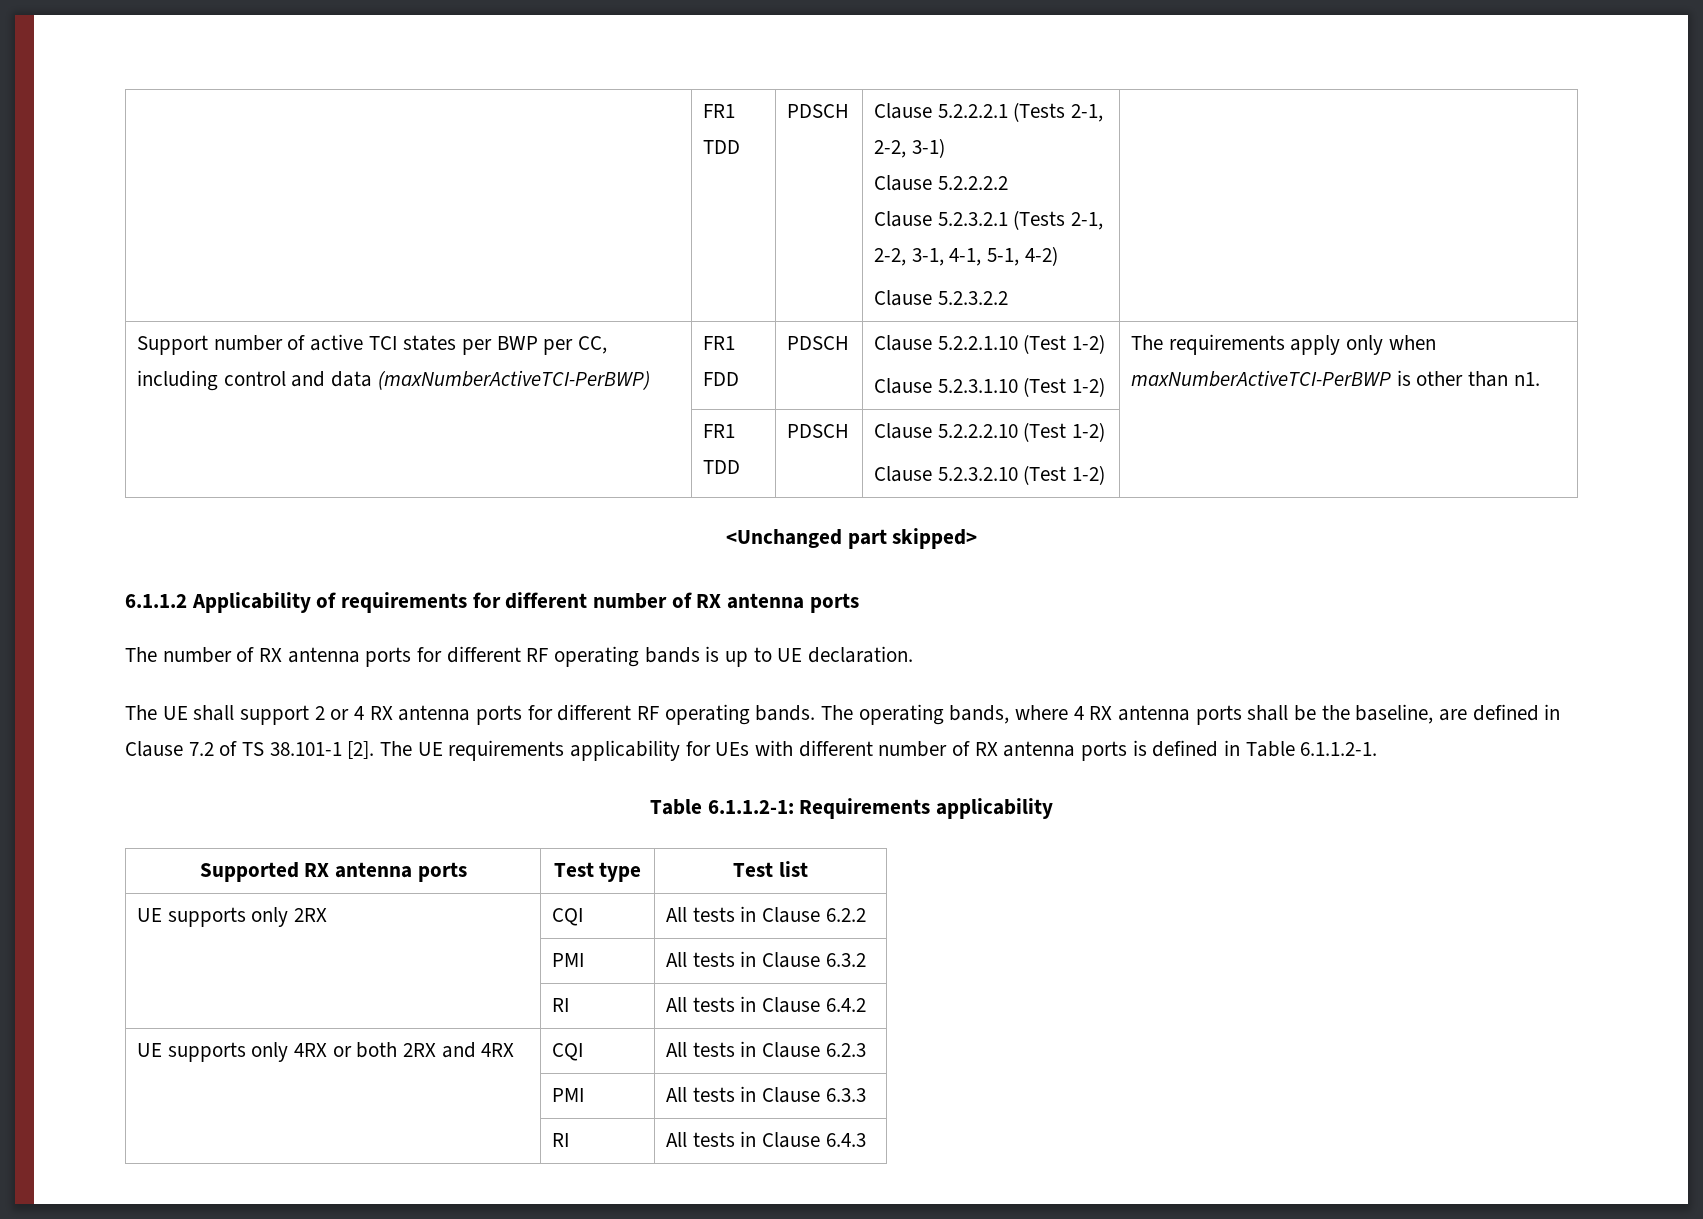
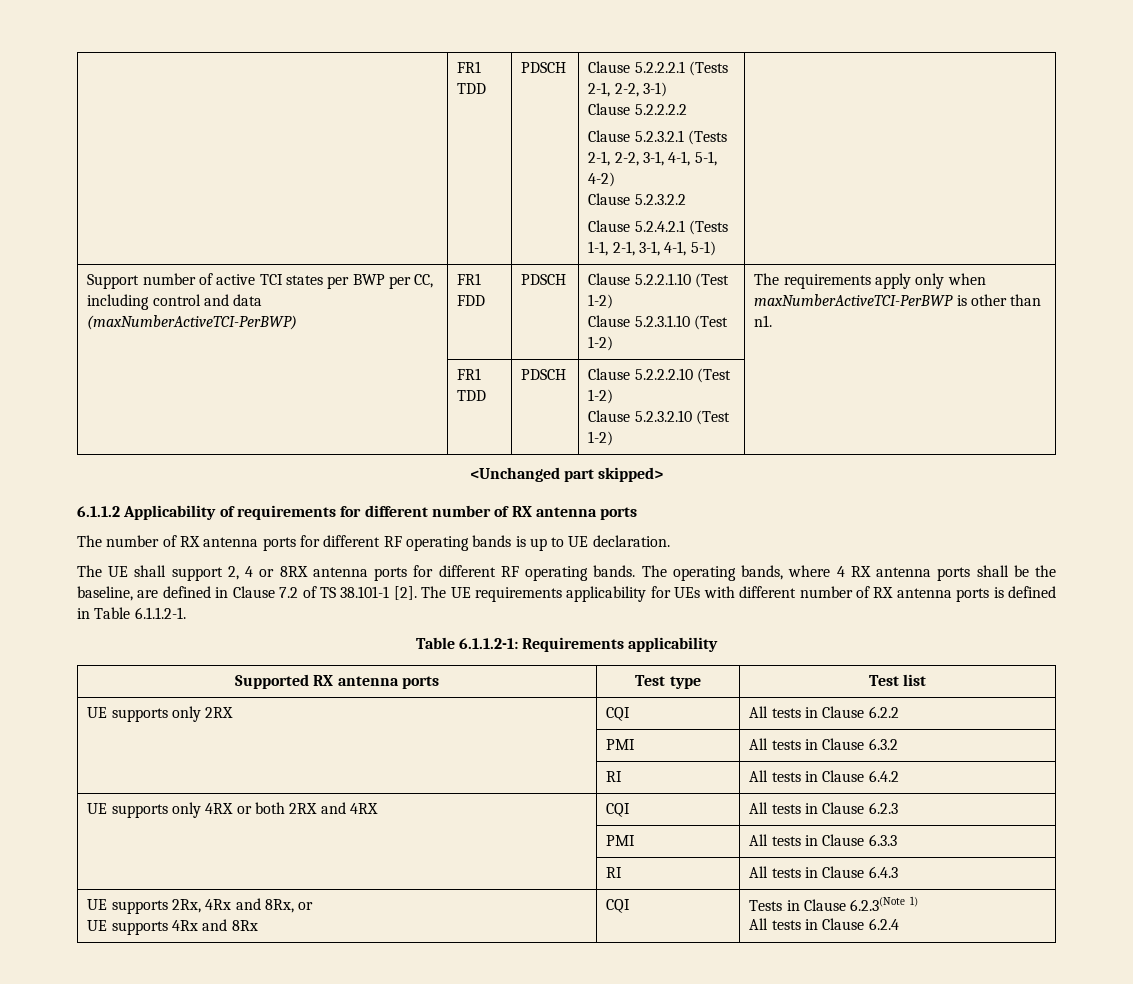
  | FR1 TDD | PDSCH | Clause 5.2.2.2.1 (Tests 2-1, 2-2, 3-1)
  Clause 5.2.2.2.2
  Clause 5.2.3.2.1 (Tests 2-1, 2-2, 3-1, 4-1, 5-1, 4-2)
- Clause 5.2.3.2.2 |
+ Clause 5.2.3.2.2
+ Clause 5.2.4.2.1 (Tests 1-1, 2-1, 3-1, 4-1, 5-1) |
- The UE shall support 2 or 4 RX antenna ports for different RF operating bands.
+ The UE shall support 2, 4 or 8RX antenna ports for different RF operating bands.
+ UE supports 2Rx, 4Rx and 8Rx, or
+ UE supports 4Rx and 8Rx | CQI | Tests in Clause 6.2.3(Note 1)
+ All tests in Clause 6.2.4

